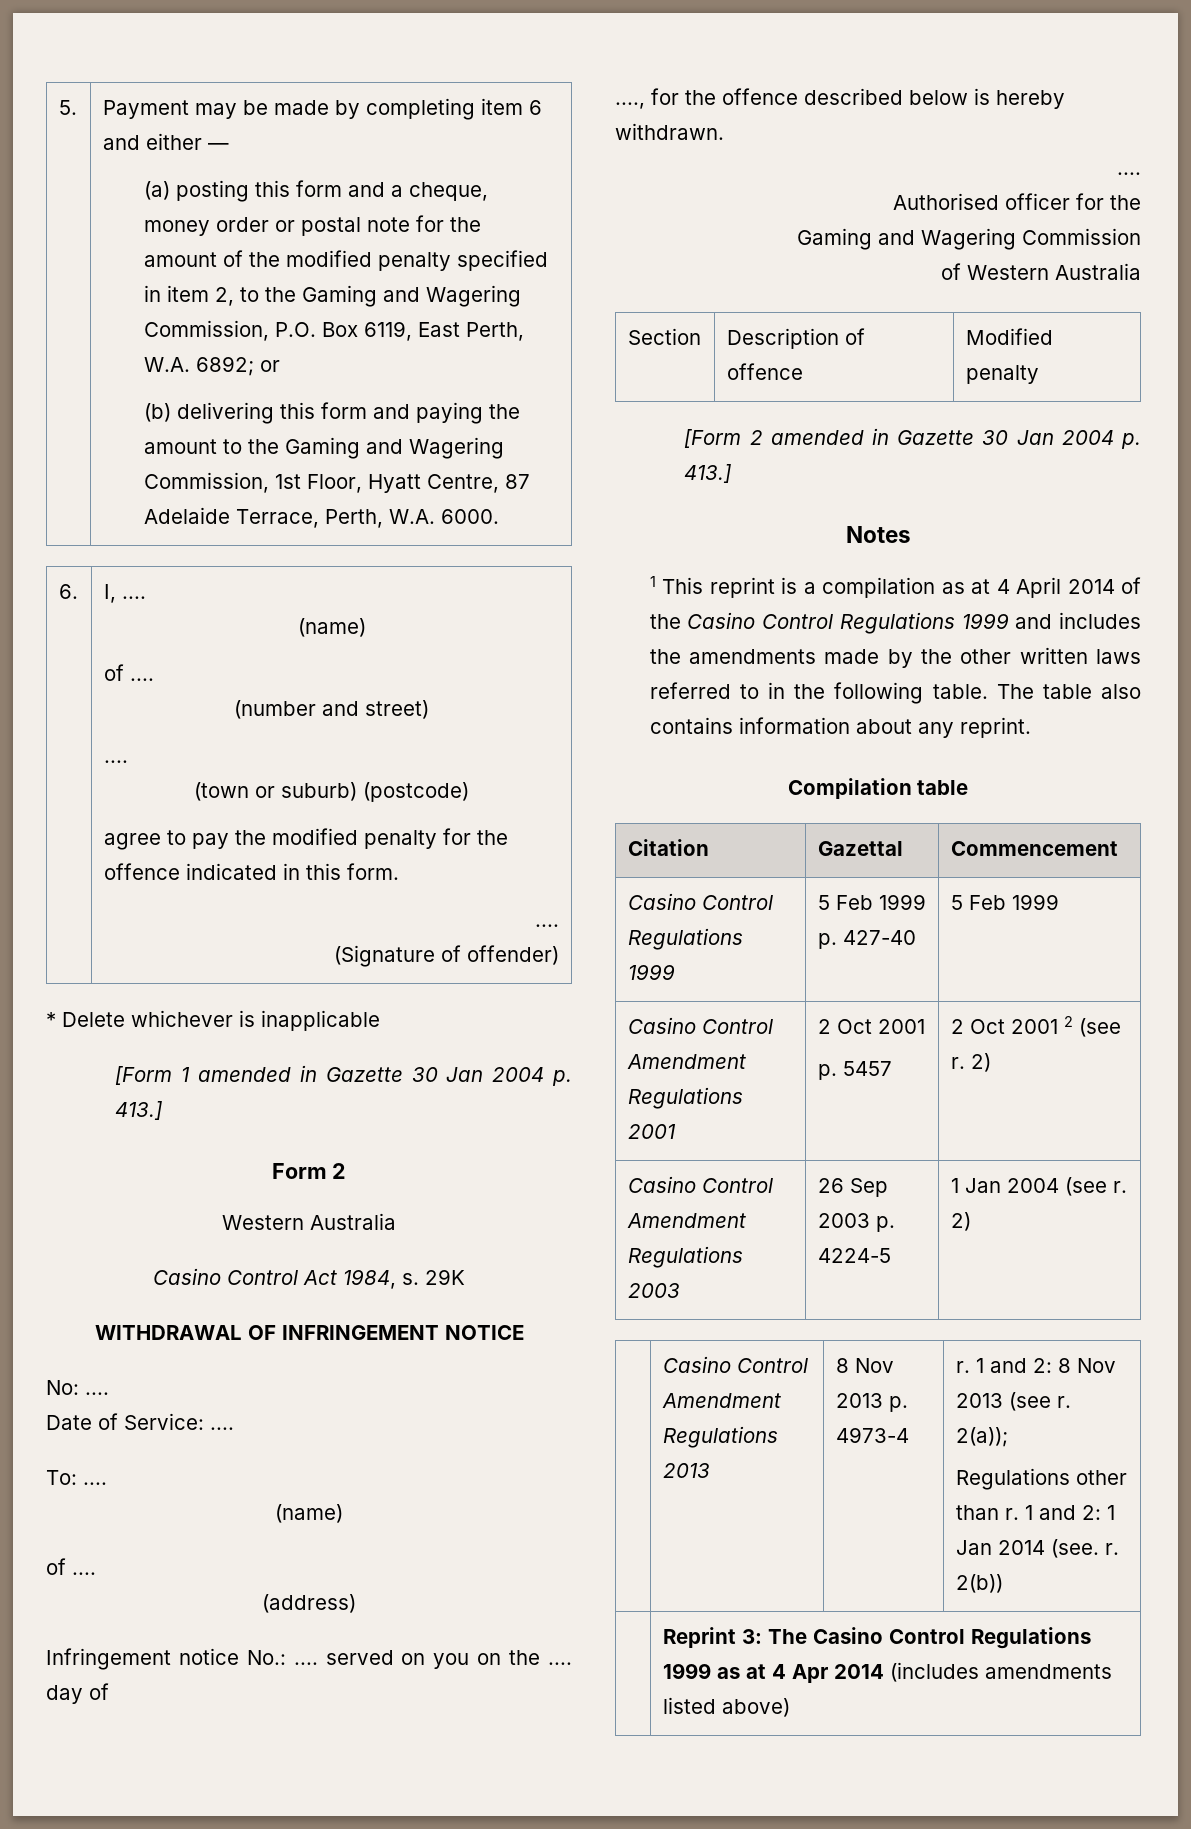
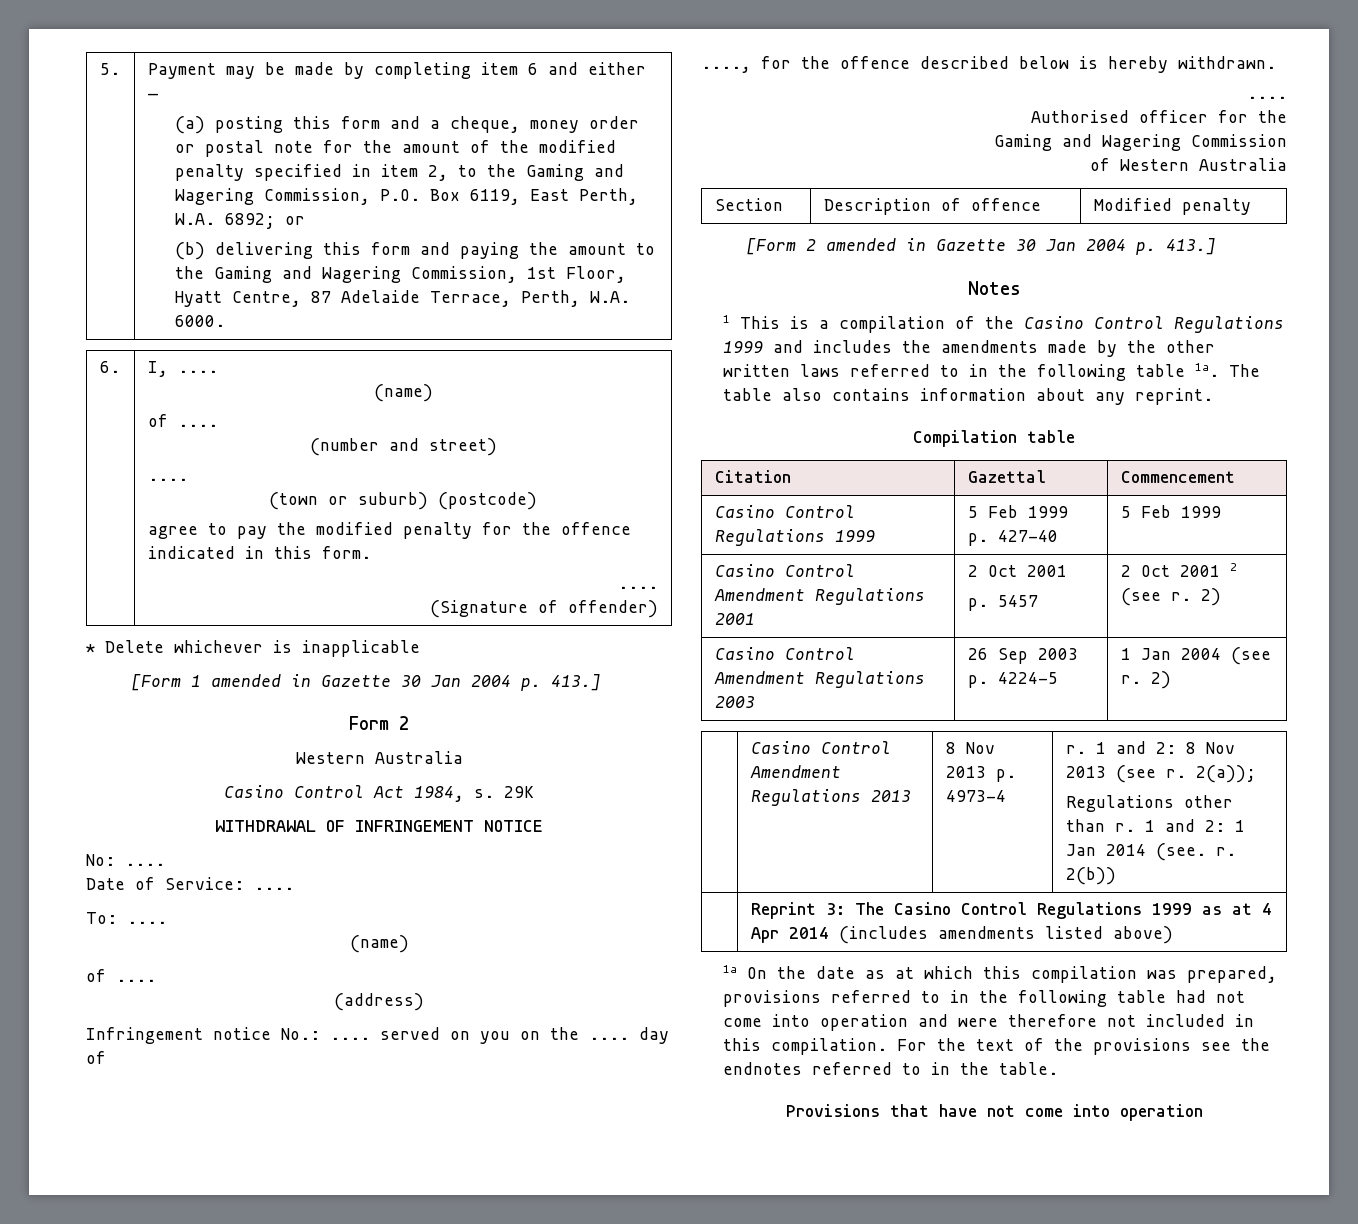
- 1 This reprint is a compilation as at 4 April 2014 of the Casino Control Regulations 1999 and includes the amendments made by the other written laws referred to in the following table.
+ 1 This is a compilation of the Casino Control Regulations 1999 and includes the amendments made by the other written laws referred to in the following table 1a.
+ 1a On the date as at which this compilation was prepared, provisions referred to in the following table had not come into operation and were therefore not included in this compilation. For the text of the provisions see the endnotes referred to in the table.
+ Provisions that have not come into operation

